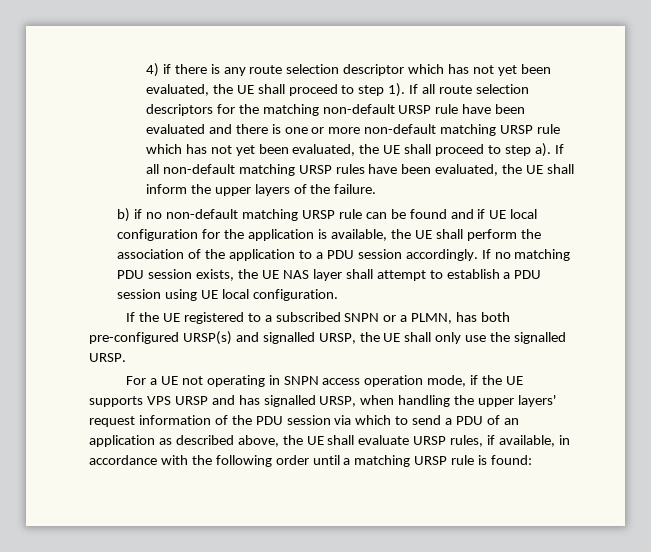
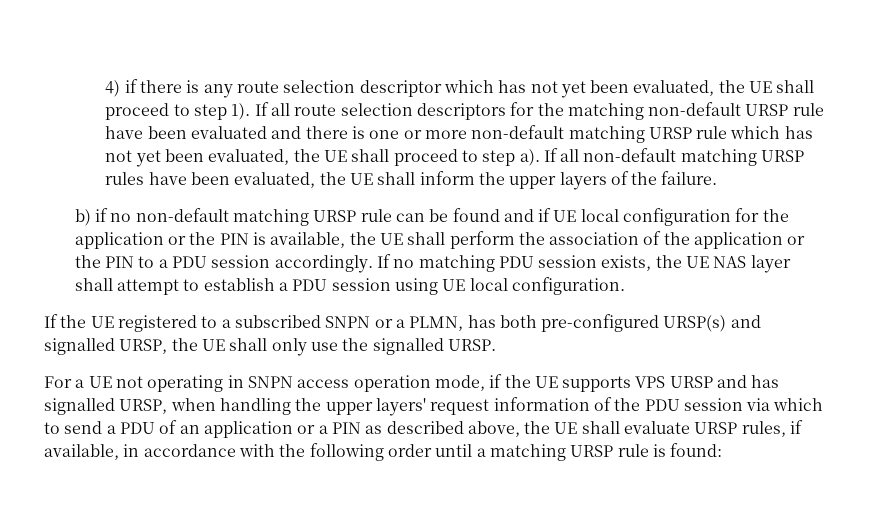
- b) if no non-default matching URSP rule can be found and if UE local configuration for the application is available, the UE shall perform the association of the application to a PDU session accordingly.
+ b) if no non-default matching URSP rule can be found and if UE local configuration for the application or the PIN is available, the UE shall perform the association of the application or the PIN to a PDU session accordingly.
- For a UE not operating in SNPN access operation mode, if the UE supports VPS URSP and has signalled URSP, when handling the upper layers' request information of the PDU session via which to send a PDU of an application as described above, the UE shall evaluate URSP rules, if available, in accordance with the following order until a matching URSP rule is found:
+ For a UE not operating in SNPN access operation mode, if the UE supports VPS URSP and has signalled URSP, when handling the upper layers' request information of the PDU session via which to send a PDU of an application or a PIN as described above, the UE shall evaluate URSP rules, if available, in accordance with the following order until a matching URSP rule is found:

